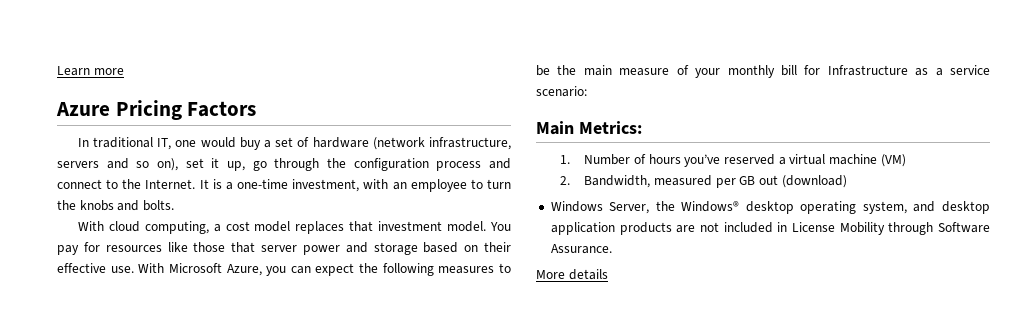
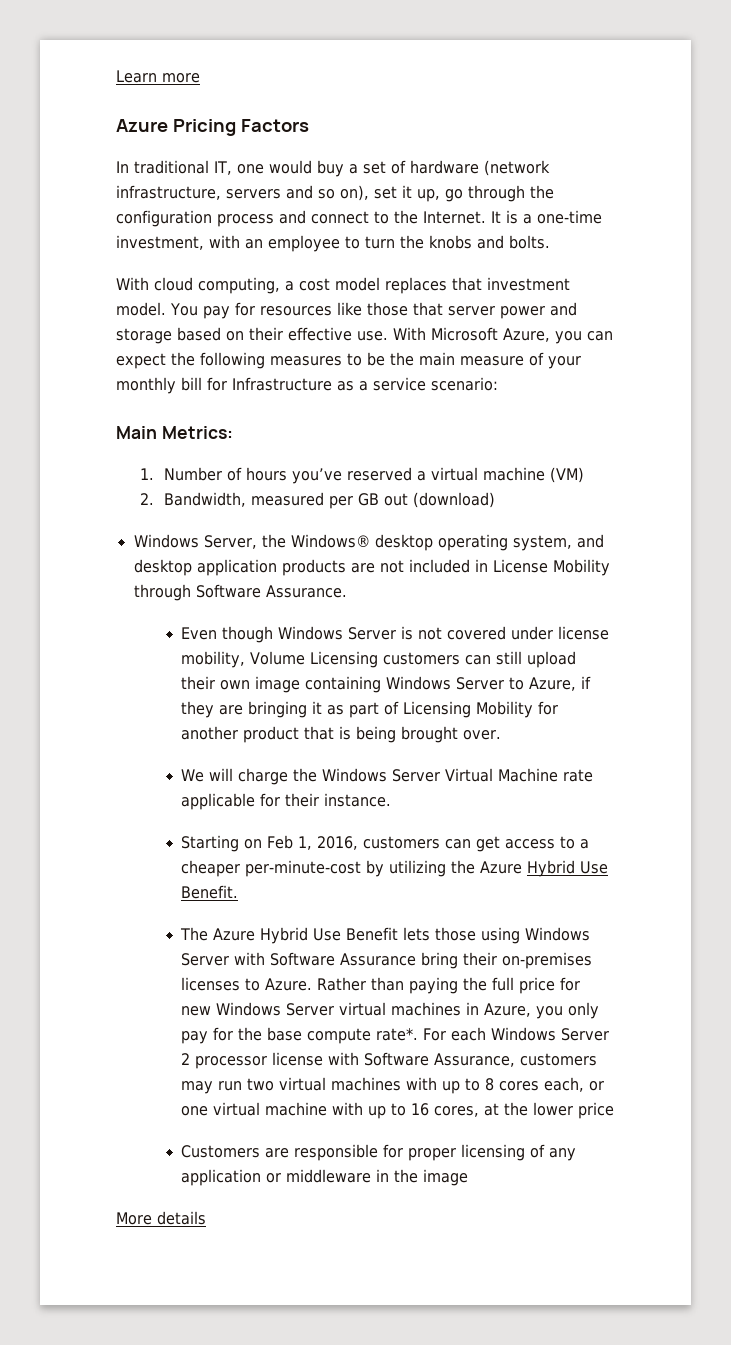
+ Even though Windows Server is not covered under license mobility, Volume Licensing customers can still upload their own image containing Windows Server to Azure, if they are bringing it as part of Licensing Mobility for another product that is being brought over.
+ We will charge the Windows Server Virtual Machine rate applicable for their instance.
+ Starting on Feb 1, 2016, customers can get access to a cheaper per-minute-cost by utilizing the Azure Hybrid Use Benefit.
+ The Azure Hybrid Use Benefit lets those using Windows Server with Software Assurance bring their on-premises licenses to Azure. Rather than paying the full price for new Windows Server virtual machines in Azure, you only pay for the base compute rate*. For each Windows Server 2 processor license with Software Assurance, customers may run two virtual machines with up to 8 cores each, or one virtual machine with up to 16 cores, at the lower price
+ Customers are responsible for proper licensing of any application or middleware in the image

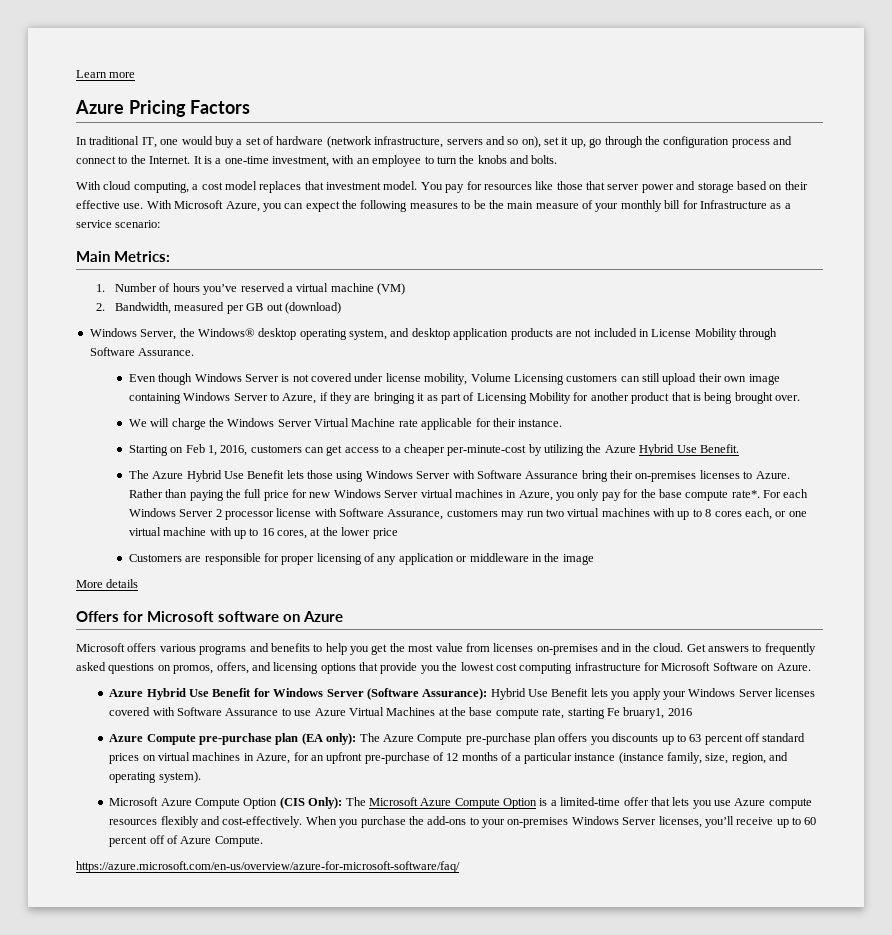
+ Offers for Microsoft software on Azure
+ Microsoft offers various programs and benefits to help you get the most value from licenses on-premises and in the cloud. Get answers to frequently asked questions on promos, offers, and licensing options that provide you the lowest cost computing infrastructure for Microsoft Software on Azure.
+ Azure Hybrid Use Benefit for Windows Server (Software Assurance): Hybrid Use Benefit lets you apply your Windows Server licenses covered with Software Assurance to use Azure Virtual Machines at the base compute rate, starting Fe bruary1, 2016
+ Azure Compute pre-purchase plan (EA only): The Azure Compute pre-purchase plan offers you discounts up to 63 percent off standard prices on virtual machines in Azure, for an upfront pre-purchase of 12 months of a particular instance (instance family, size, region, and operating system).
+ Microsoft Azure Compute Option (CIS Only): The Microsoft Azure Compute Option is a limited-time offer that lets you use Azure compute resources flexibly and cost-effectively. When you purchase the add-ons to your on-premises Windows Server licenses, you’ll receive up to 60 percent off of Azure Compute.
+ https://azure.microsoft.com/en-us/overview/azure-for-microsoft-software/faq/

